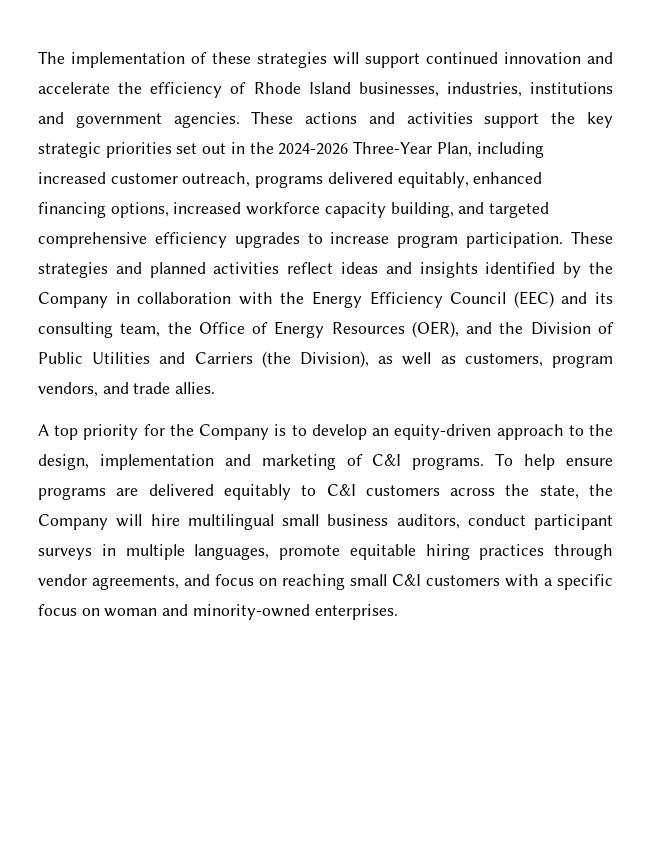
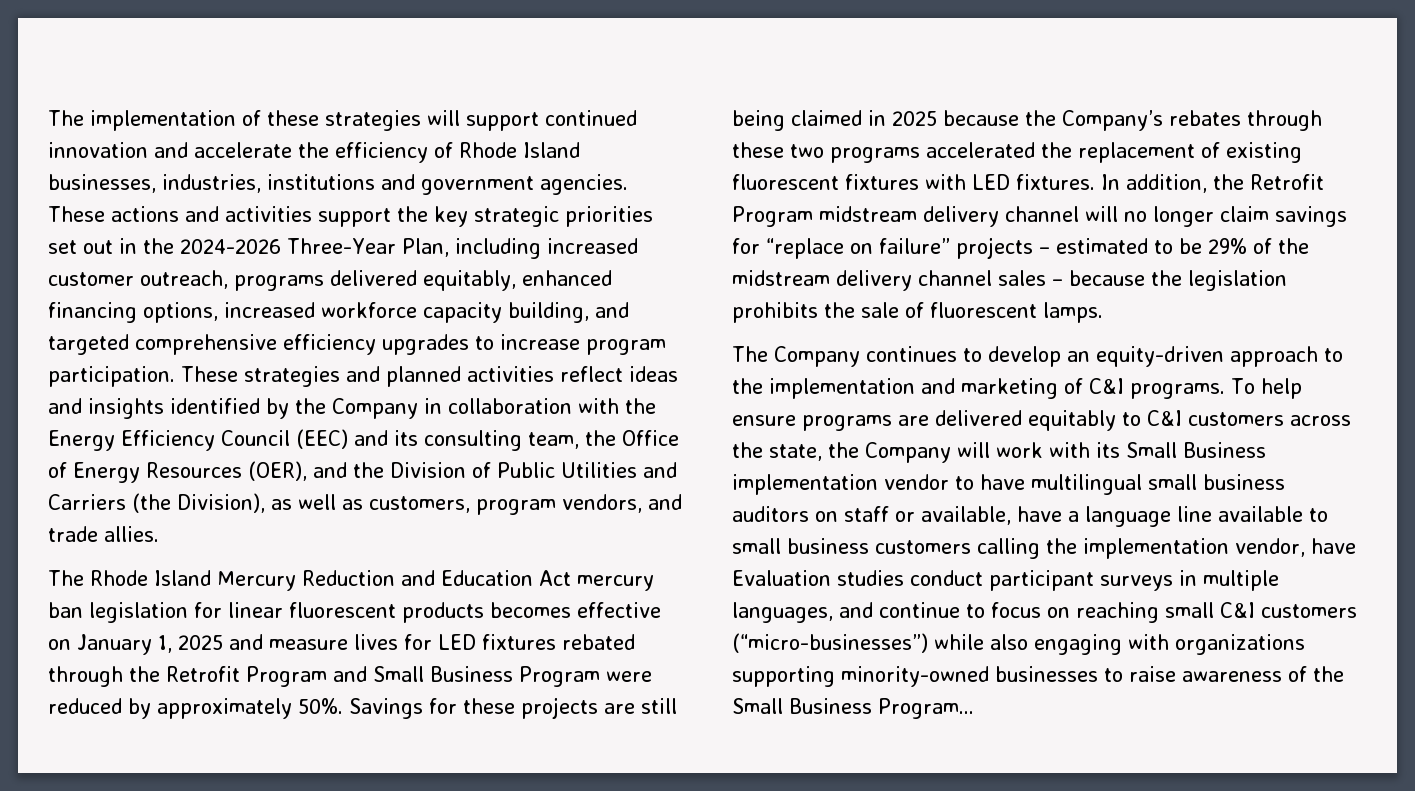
- A top priority for the Company is to develop an equity-driven approach to the design, implementation and marketing of C&I programs.
+ The Rhode Island Mercury Reduction and Education Act mercury ban legislation for linear fluorescent products becomes effective on January 1, 2025 and measure lives for LED fixtures rebated through the Retrofit Program and Small Business Program were reduced by approximately 50%. Savings for these projects are still being claimed in 2025 because the Company’s rebates through these two programs accelerated the replacement of existing fluorescent fixtures with LED fixtures. In addition, the Retrofit Program midstream delivery channel will no longer claim savings for “replace on failure” projects – estimated to be 29% of the midstream delivery channel sales – because the legislation prohibits the sale of fluorescent lamps.
+ The Company continues to develop an equity-driven approach to the implementation and marketing of C&I programs.
- To help ensure programs are delivered equitably to C&I customers across the state, the Company will hire multilingual small business auditors, conduct participant surveys in multiple languages, promote equitable hiring practices through vendor agreements, and focus on reaching small C&I customers with a specific focus on woman and minority-owned enterprises.
+ To help ensure programs are delivered equitably to C&I customers across the state, the Company will work with its Small Business implementation vendor to have multilingual small business auditors on staff or available, have a language line available to small business customers calling the implementation vendor, have Evaluation studies conduct participant surveys in multiple languages, and continue to focus on reaching small C&I customers (“micro-businesses”) while also engaging with organizations supporting minority-owned businesses to raise awareness of the Small Business Program...

